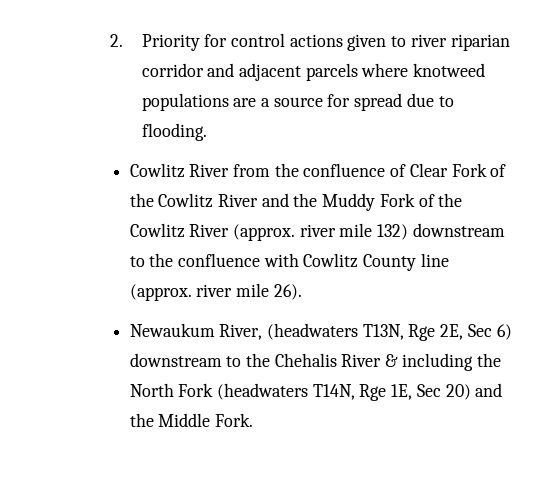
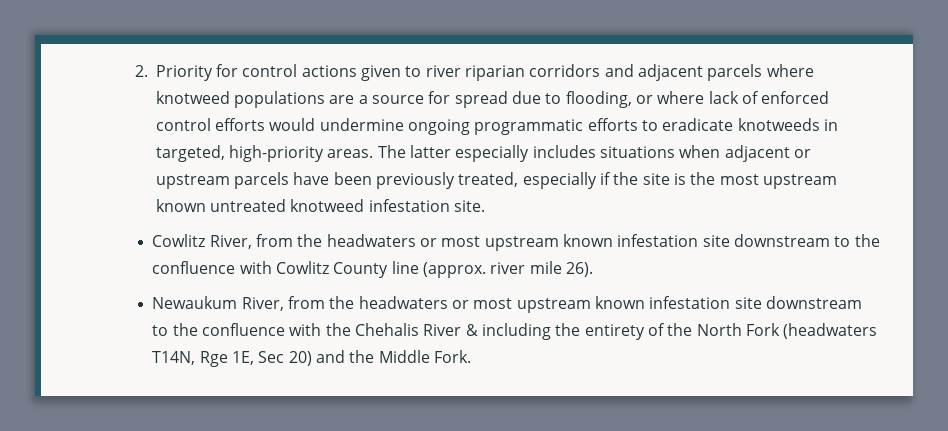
- 2. Priority for control actions given to river riparian corridor and adjacent parcels where knotweed populations are a source for spread due to flooding.
- Cowlitz River from the confluence of Clear Fork of the Cowlitz River and the Muddy Fork of the Cowlitz River (approx. river mile 132) downstream to the confluence with Cowlitz County line (approx. river mile 26).
+ 2. Priority for control actions given to river riparian corridors and adjacent parcels where knotweed populations are a source for spread due to flooding, or where lack of enforced control efforts would undermine ongoing programmatic efforts to eradicate knotweeds in targeted, high-priority areas. The latter especially includes situations when adjacent or upstream parcels have been previously treated, especially if the site is the most upstream known untreated knotweed infestation site.
+ Cowlitz River, from the headwaters or most upstream known infestation site downstream to the confluence with Cowlitz County line (approx. river mile 26).
- Newaukum River, (headwaters T13N, Rge 2E, Sec 6) downstream to the Chehalis River & including the North Fork (headwaters T14N, Rge 1E, Sec 20) and the Middle Fork.
+ Newaukum River, from the headwaters or most upstream known infestation site downstream to the confluence with the Chehalis River & including the entirety of the North Fork (headwaters T14N, Rge 1E, Sec 20) and the Middle Fork.

